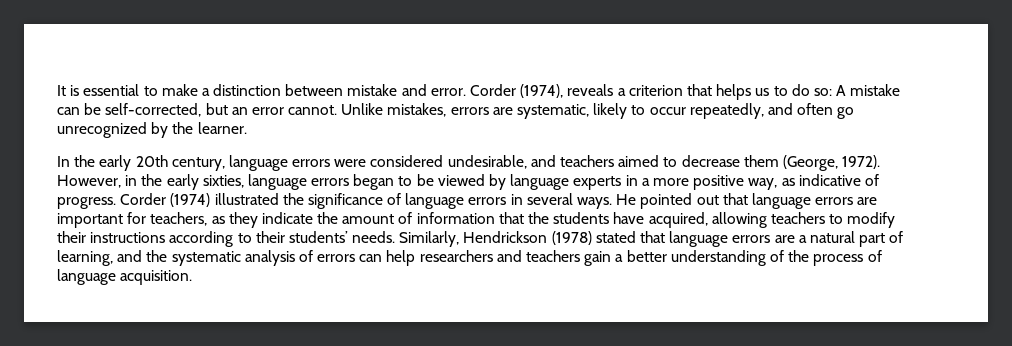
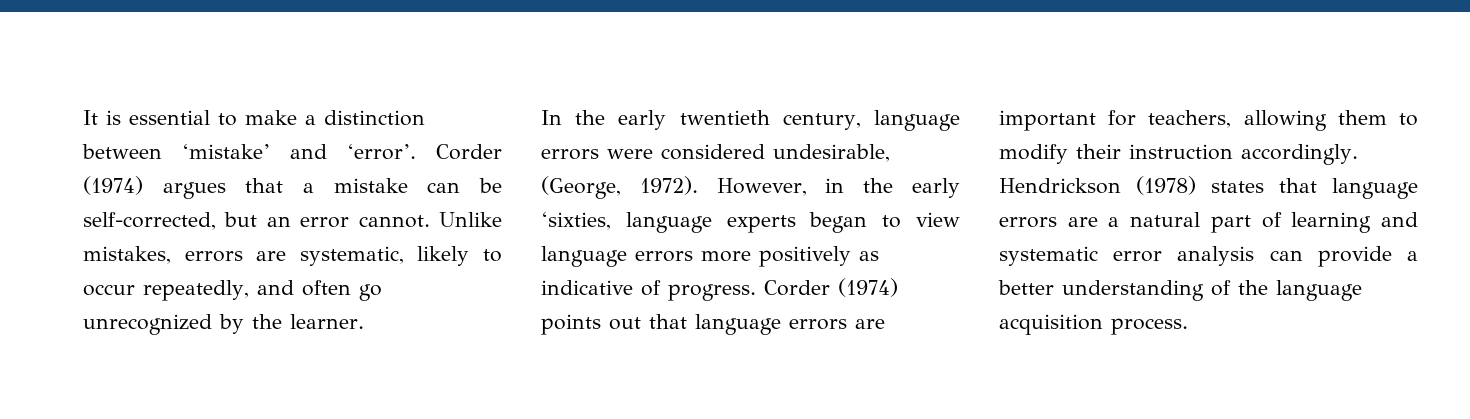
- It is essential to make a distinction between mistake and error. Corder (1974), reveals a criterion that helps us to do so: A mistake can be self-corrected, but an error cannot.
+ It is essential to make a distinction between ‘mistake’ and ‘error’. Corder (1974) argues that a mistake can be self-corrected, but an error cannot.
- In the early 20th century, language errors were considered undesirable, and teachers aimed to decrease them (George, 1972).
+ In the early twentieth century, language errors were considered undesirable, (George, 1972).
- However, in the early sixties, language errors began to be viewed by language experts in a more positive way, as indicative of progress.
+ However, in the early ‘sixties, language experts began to view language errors more positively as indicative of progress.
- Corder (1974) illustrated the significance of language errors in several ways. He pointed out that language errors are important for teachers, as they indicate the amount of information that the students have acquired, allowing teachers to modify their instructions according to their students’ needs. Similarly, Hendrickson (1978) stated that language errors are a natural part of learning, and the systematic analysis of errors can help researchers and teachers gain a better understanding of the process of language acquisition.
+ Corder (1974) points out that language errors are important for teachers, allowing them to modify their instruction accordingly. Hendrickson (1978) states that language errors are a natural part of learning and systematic error analysis can provide a better understanding of the language acquisition process.

